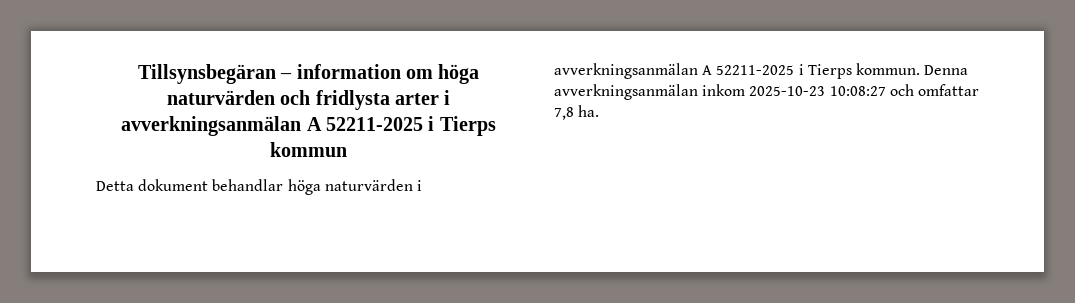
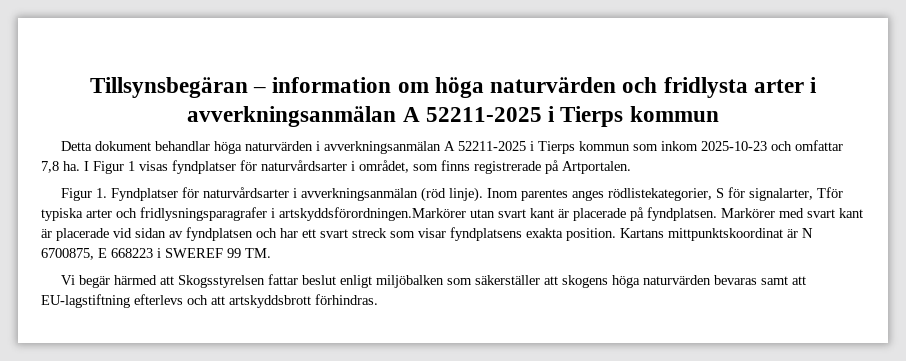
- Detta dokument behandlar höga naturvärden i avverkningsanmälan A 52211-2025 i Tierps kommun. Denna avverkningsanmälan inkom 2025-10-23 10:08:27 och omfattar 7,8 ha.
+ Detta dokument behandlar höga naturvärden i avverkningsanmälan A 52211-2025 i Tierps kommun som inkom 2025-10-23 och omfattar 7,8 ha.
+ I Figur 1 visas fyndplatser för naturvårdsarter i området, som finns registrerade på Artportalen.
+ Figur 1. Fyndplatser för naturvårdsarter i avverkningsanmälan (röd linje). Inom parentes anges rödlistekategorier, S för signalarter, Tför typiska arter och fridlysningsparagrafer i artskyddsförordningen.Markörer utan svart kant är placerade på fyndplatsen. Markörer med svart kant är placerade vid sidan av fyndplatsen och har ett svart streck som visar fyndplatsens exakta position. Kartans mittpunktskoordinat är N 6700875, E 668223 i SWEREF 99 TM.
+ Vi begär härmed att Skogsstyrelsen fattar beslut enligt miljöbalken som säkerställer att skogens höga naturvärden bevaras samt att EU-lagstiftning efterlevs och att artskyddsbrott förhindras.

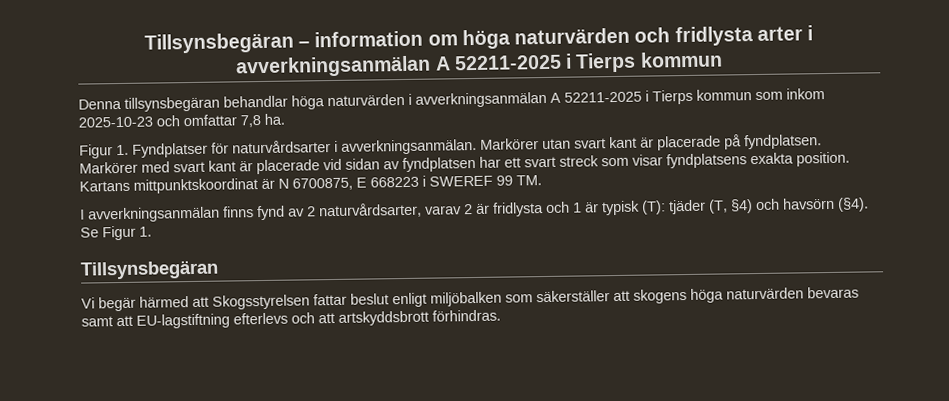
- Detta dokument behandlar höga naturvärden i avverkningsanmälan A 52211-2025 i Tierps kommun som inkom 2025-10-23 och omfattar 7,8 ha. I Figur 1 visas fyndplatser för naturvårdsarter i området, som finns registrerade på Artportalen.
+ Denna tillsynsbegäran behandlar höga naturvärden i avverkningsanmälan A 52211-2025 i Tierps kommun som inkom 2025-10-23 och omfattar 7,8 ha.
- Figur 1. Fyndplatser för naturvårdsarter i avverkningsanmälan (röd linje). Inom parentes anges rödlistekategorier, S för signalarter, Tför typiska arter och fridlysningsparagrafer i artskyddsförordningen.Markörer utan svart kant är placerade på fyndplatsen.
+ Figur 1. Fyndplatser för naturvårdsarter i avverkningsanmälan. Markörer utan svart kant är placerade på fyndplatsen.
- Markörer med svart kant är placerade vid sidan av fyndplatsen och har ett svart streck som visar fyndplatsens exakta position.
+ Markörer med svart kant är placerade vid sidan av fyndplatsen har ett svart streck som visar fyndplatsens exakta position.
+ I avverkningsanmälan finns fynd av 2 naturvårdsarter, varav 2 är fridlysta och 1 är typisk (T): tjäder (T, §4) och havsörn (§4). Se Figur 1.
+ Tillsynsbegäran

